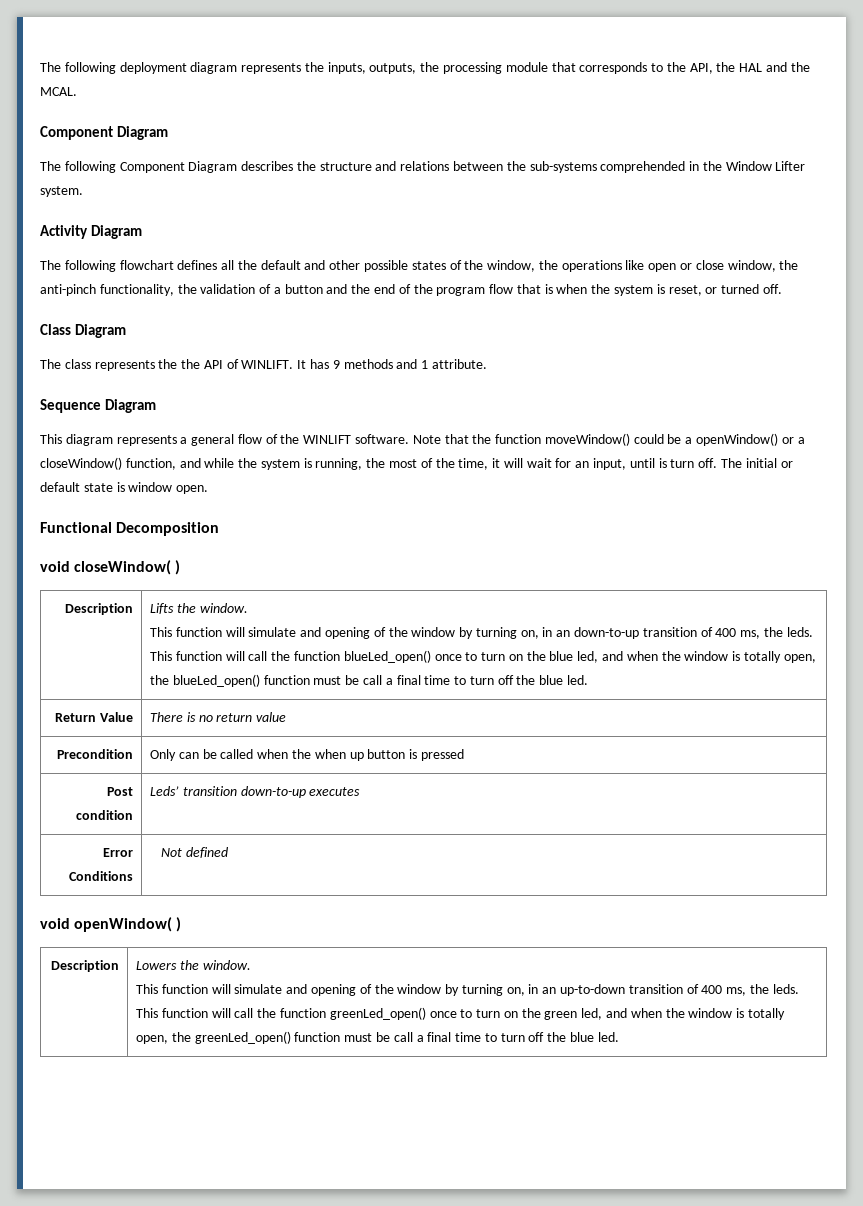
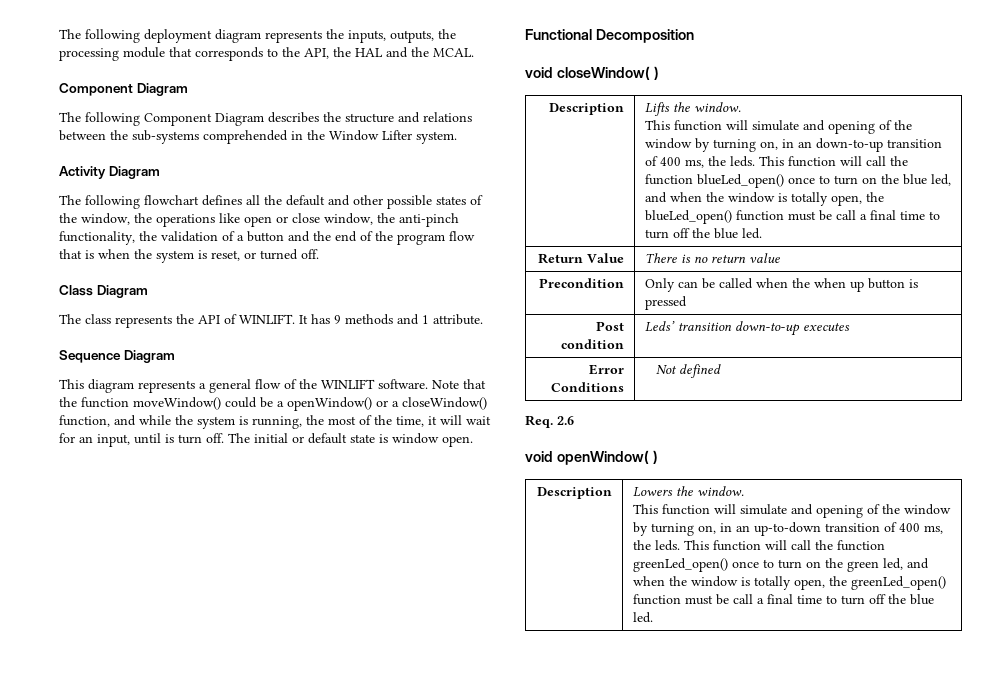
- The class represents the the API of WINLIFT.
+ The class represents the API of WINLIFT.
+ Req. 2.6

